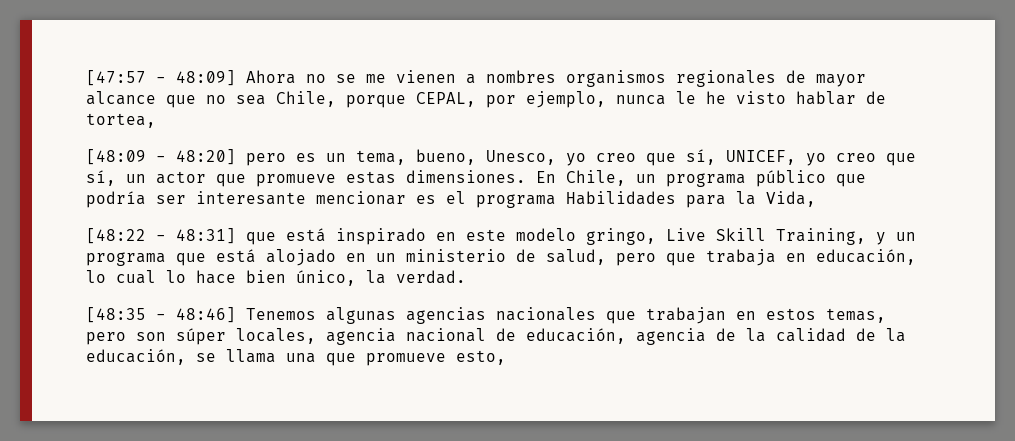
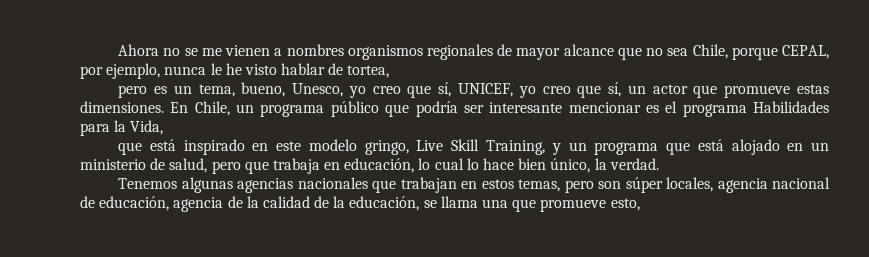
- [47:57 - 48:09] Ahora no se me vienen a nombres organismos regionales de mayor alcance que no sea Chile, porque CEPAL, por ejemplo, nunca le he visto hablar de tortea,
+ Ahora no se me vienen a nombres organismos regionales de mayor alcance que no sea Chile, porque CEPAL, por ejemplo, nunca le he visto hablar de tortea,
- [48:09 - 48:20] pero es un tema, bueno, Unesco, yo creo que sí, UNICEF, yo creo que sí, un actor que promueve estas dimensiones.
+ pero es un tema, bueno, Unesco, yo creo que sí, UNICEF, yo creo que sí, un actor que promueve estas dimensiones.
- [48:22 - 48:31] que está inspirado en este modelo gringo, Live Skill Training, y un programa que está alojado en un ministerio de salud, pero que trabaja en educación, lo cual lo hace bien único, la verdad.
+ que está inspirado en este modelo gringo, Live Skill Training, y un programa que está alojado en un ministerio de salud, pero que trabaja en educación, lo cual lo hace bien único, la verdad.
- [48:35 - 48:46] Tenemos algunas agencias nacionales que trabajan en estos temas, pero son súper locales, agencia nacional de educación, agencia de la calidad de la educación, se llama una que promueve esto,
+ Tenemos algunas agencias nacionales que trabajan en estos temas, pero son súper locales, agencia nacional de educación, agencia de la calidad de la educación, se llama una que promueve esto,

